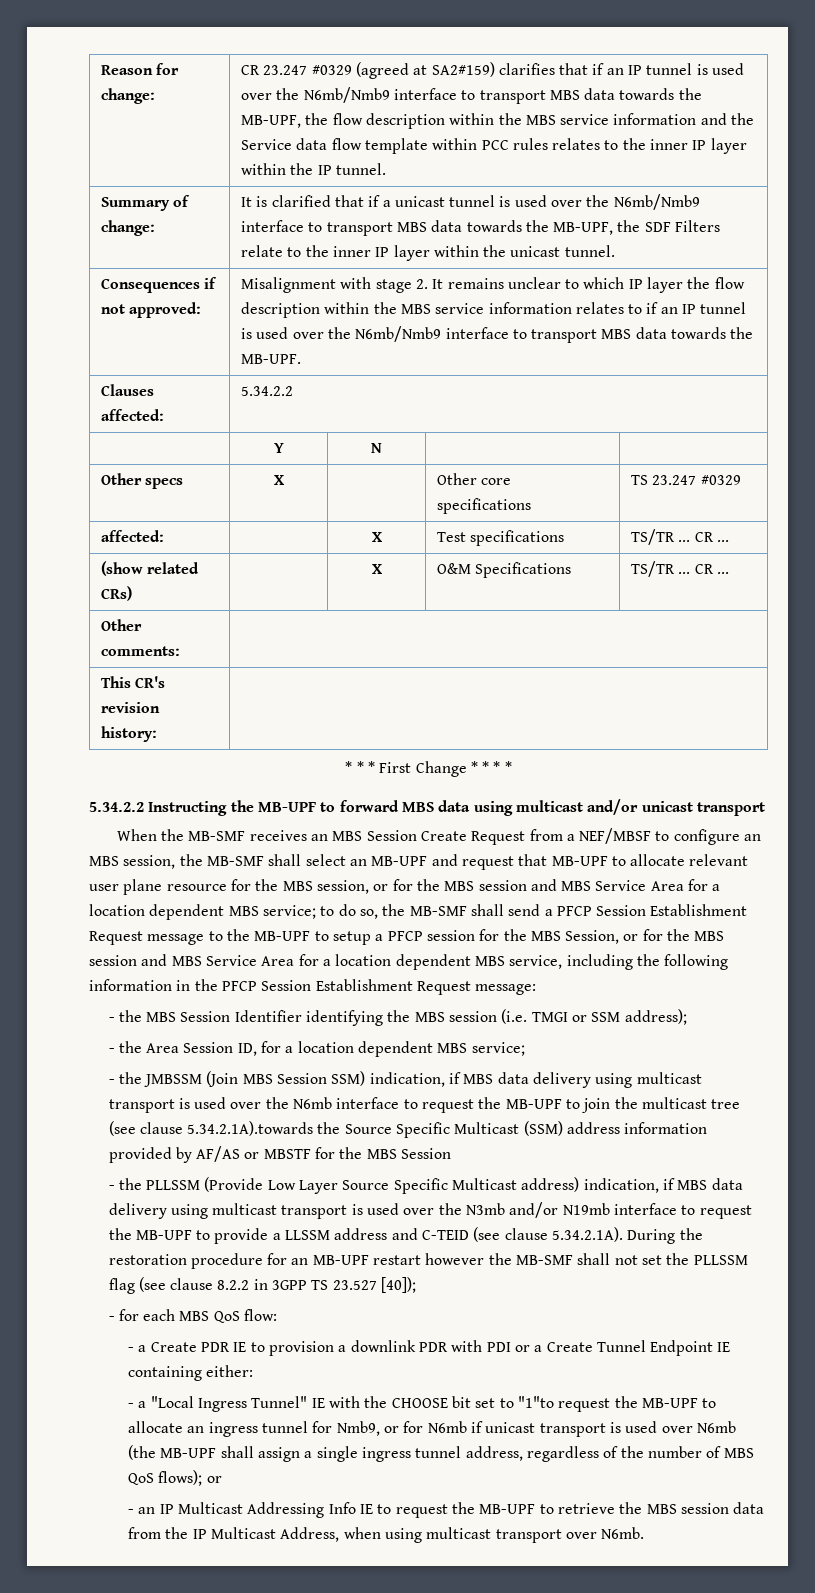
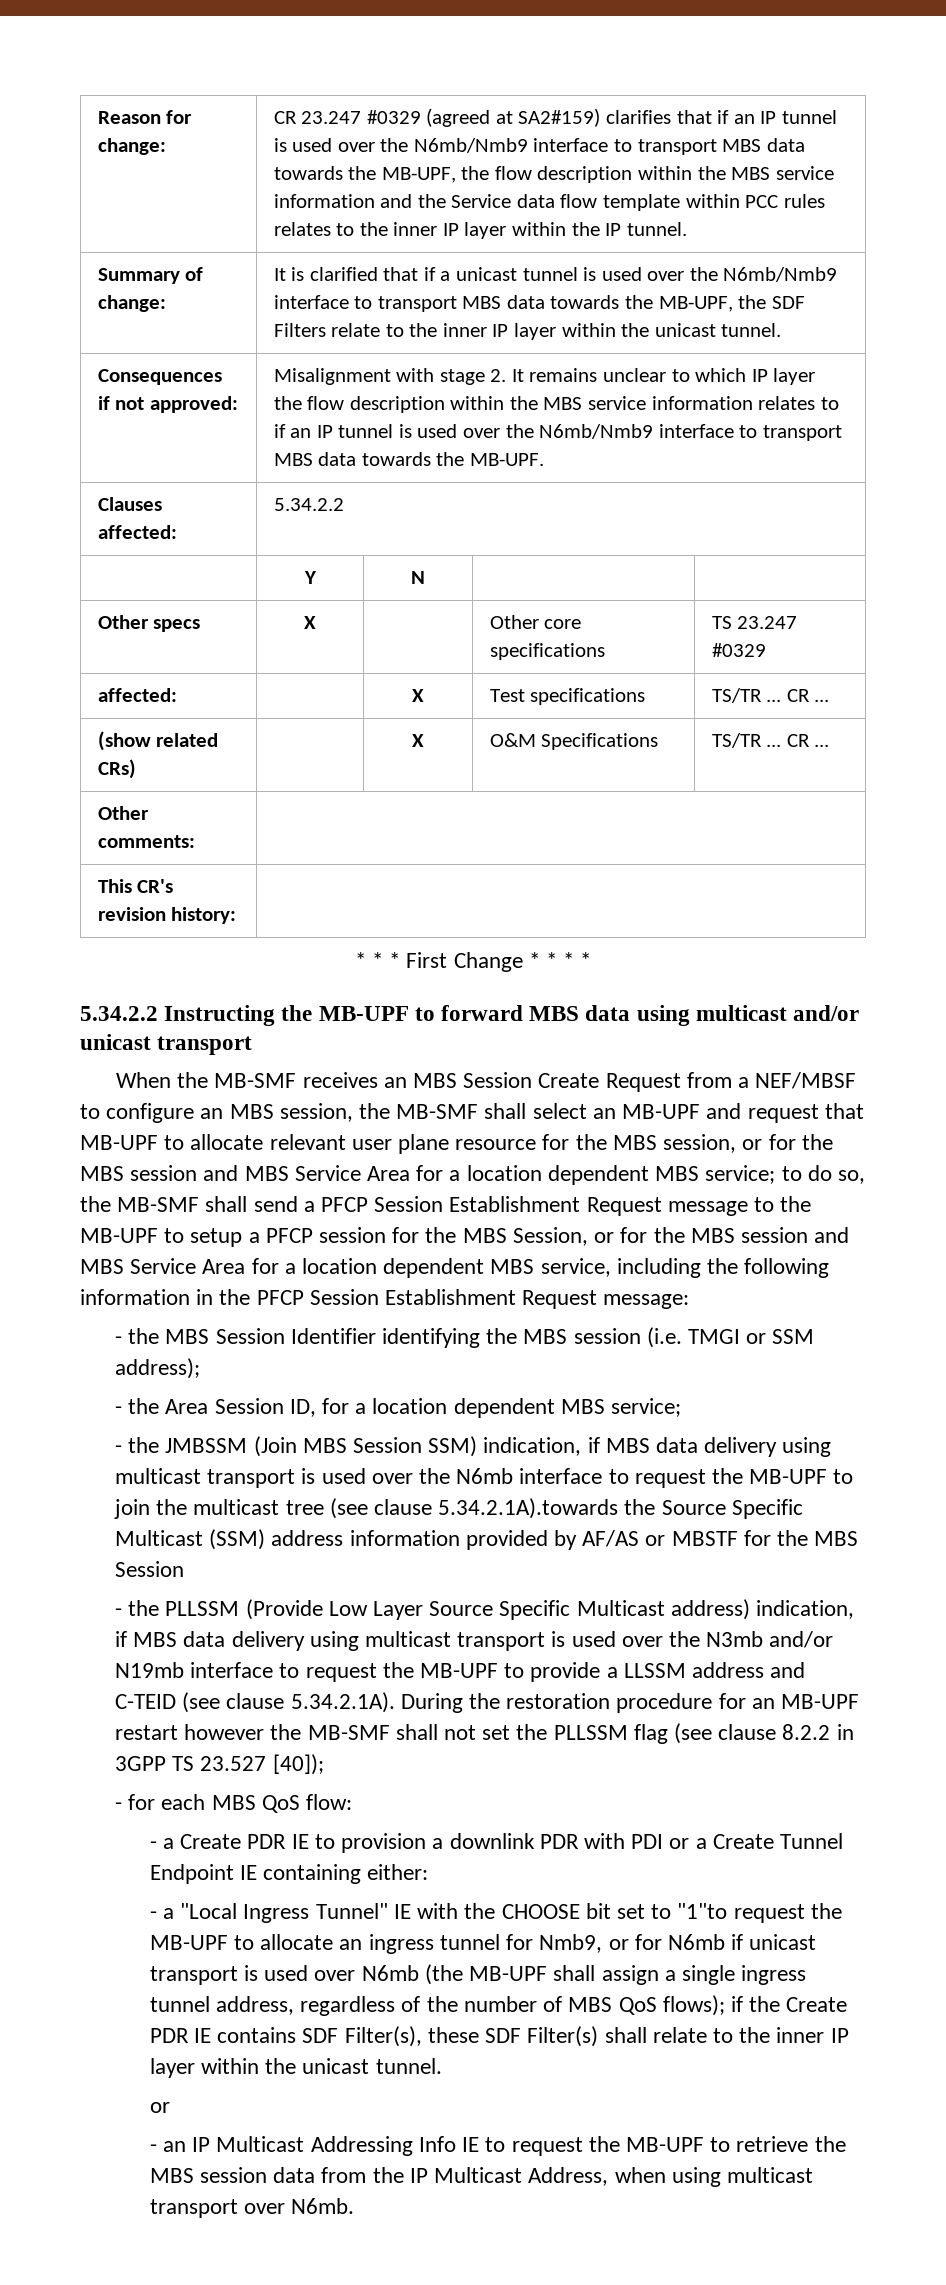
- - a "Local Ingress Tunnel" IE with the CHOOSE bit set to "1"to request the MB-UPF to allocate an ingress tunnel for Nmb9, or for N6mb if unicast transport is used over N6mb (the MB-UPF shall assign a single ingress tunnel address, regardless of the number of MBS QoS flows); or
+ - a "Local Ingress Tunnel" IE with the CHOOSE bit set to "1"to request the MB-UPF to allocate an ingress tunnel for Nmb9, or for N6mb if unicast transport is used over N6mb (the MB-UPF shall assign a single ingress tunnel address, regardless of the number of MBS QoS flows); if the Create PDR IE contains SDF Filter(s), these SDF Filter(s) shall relate to the inner IP layer within the unicast tunnel.
+ or

